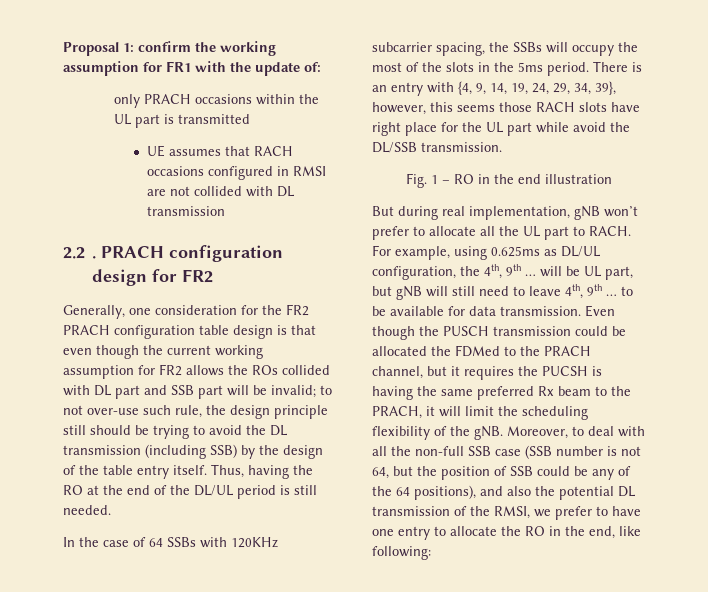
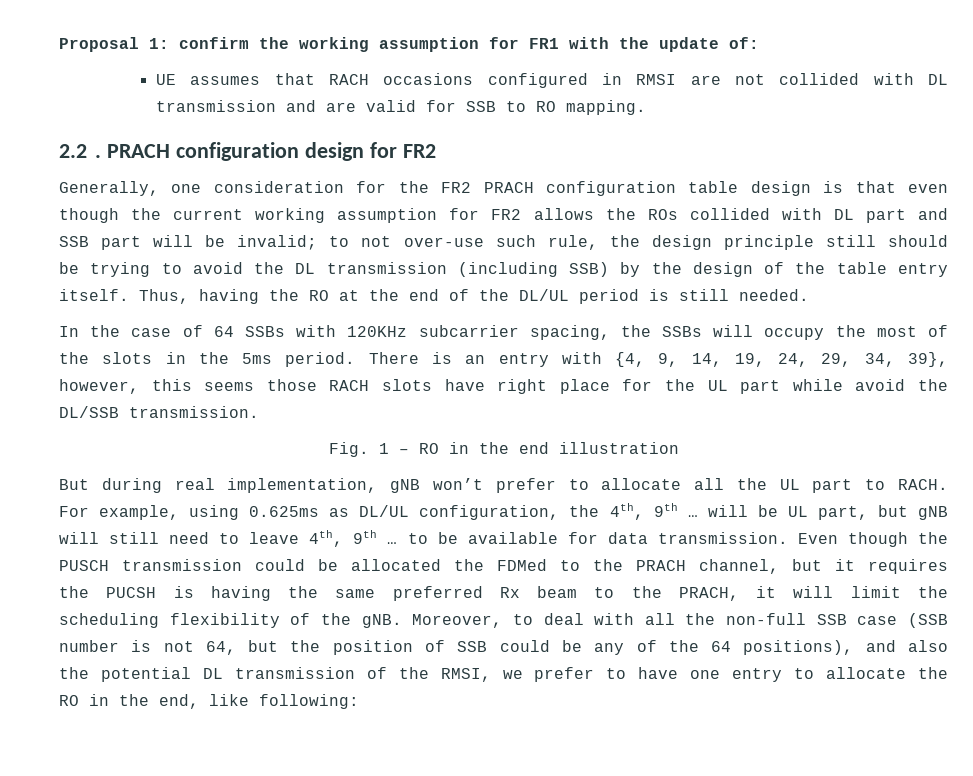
- only PRACH occasions within the UL part is transmitted
- UE assumes that RACH occasions configured in RMSI are not collided with DL transmission
+ UE assumes that RACH occasions configured in RMSI are not collided with DL transmission and are valid for SSB to RO mapping.

